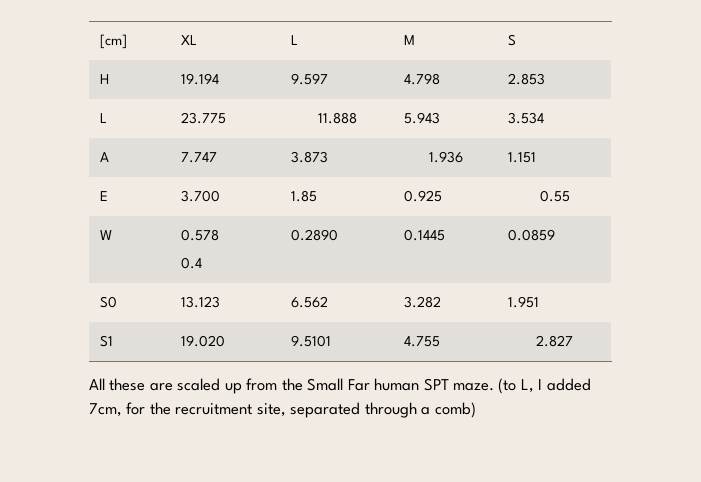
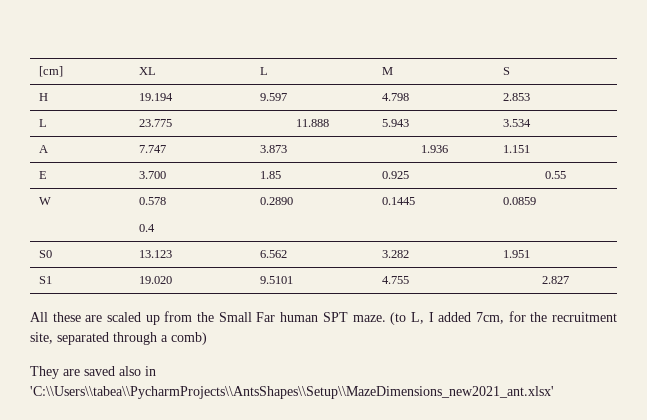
+ They are saved also in 'C:\\Users\\tabea\\PycharmProjects\\AntsShapes\\Setup\\MazeDimensions_new2021_ant.xlsx'

